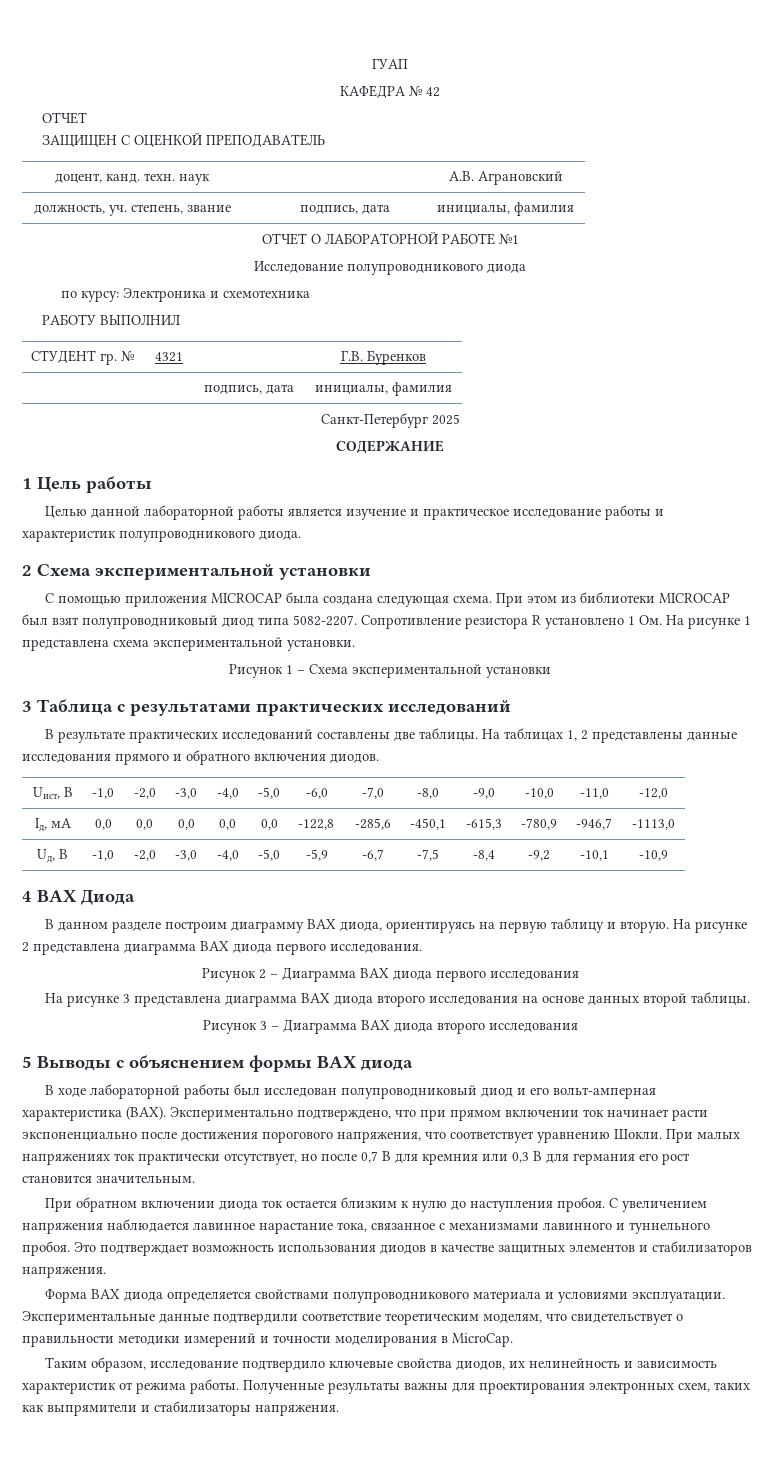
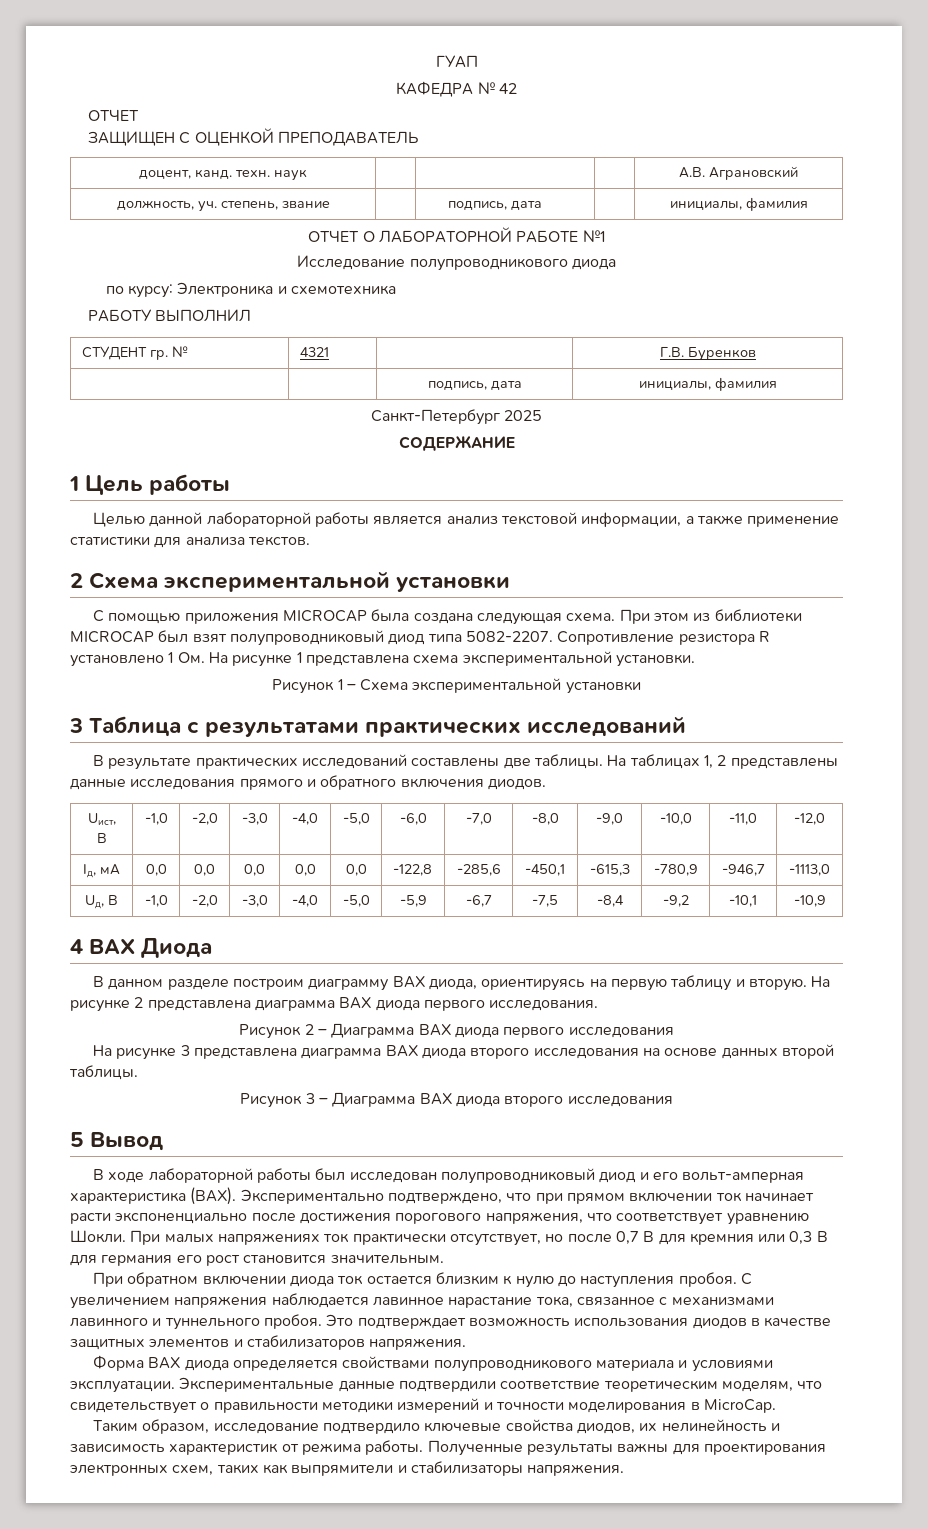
- Целью данной лабораторной работы является изучение и практическое исследование работы и характеристик полупроводникового диода.
+ Целью данной лабораторной работы является анализ текстовой информации, а также применение статистики для анализа текстов.
- 5 Выводы с объяснением формы ВАХ диода
+ 5 Вывод

